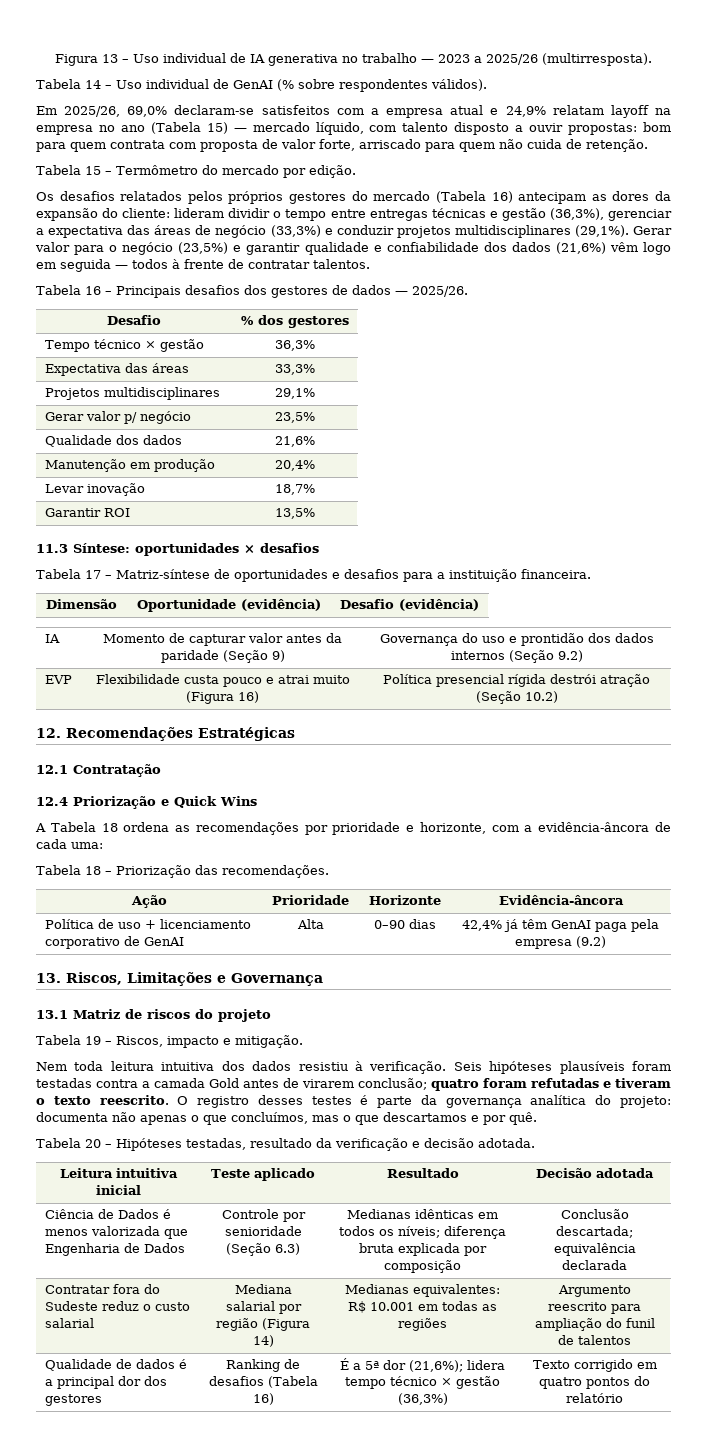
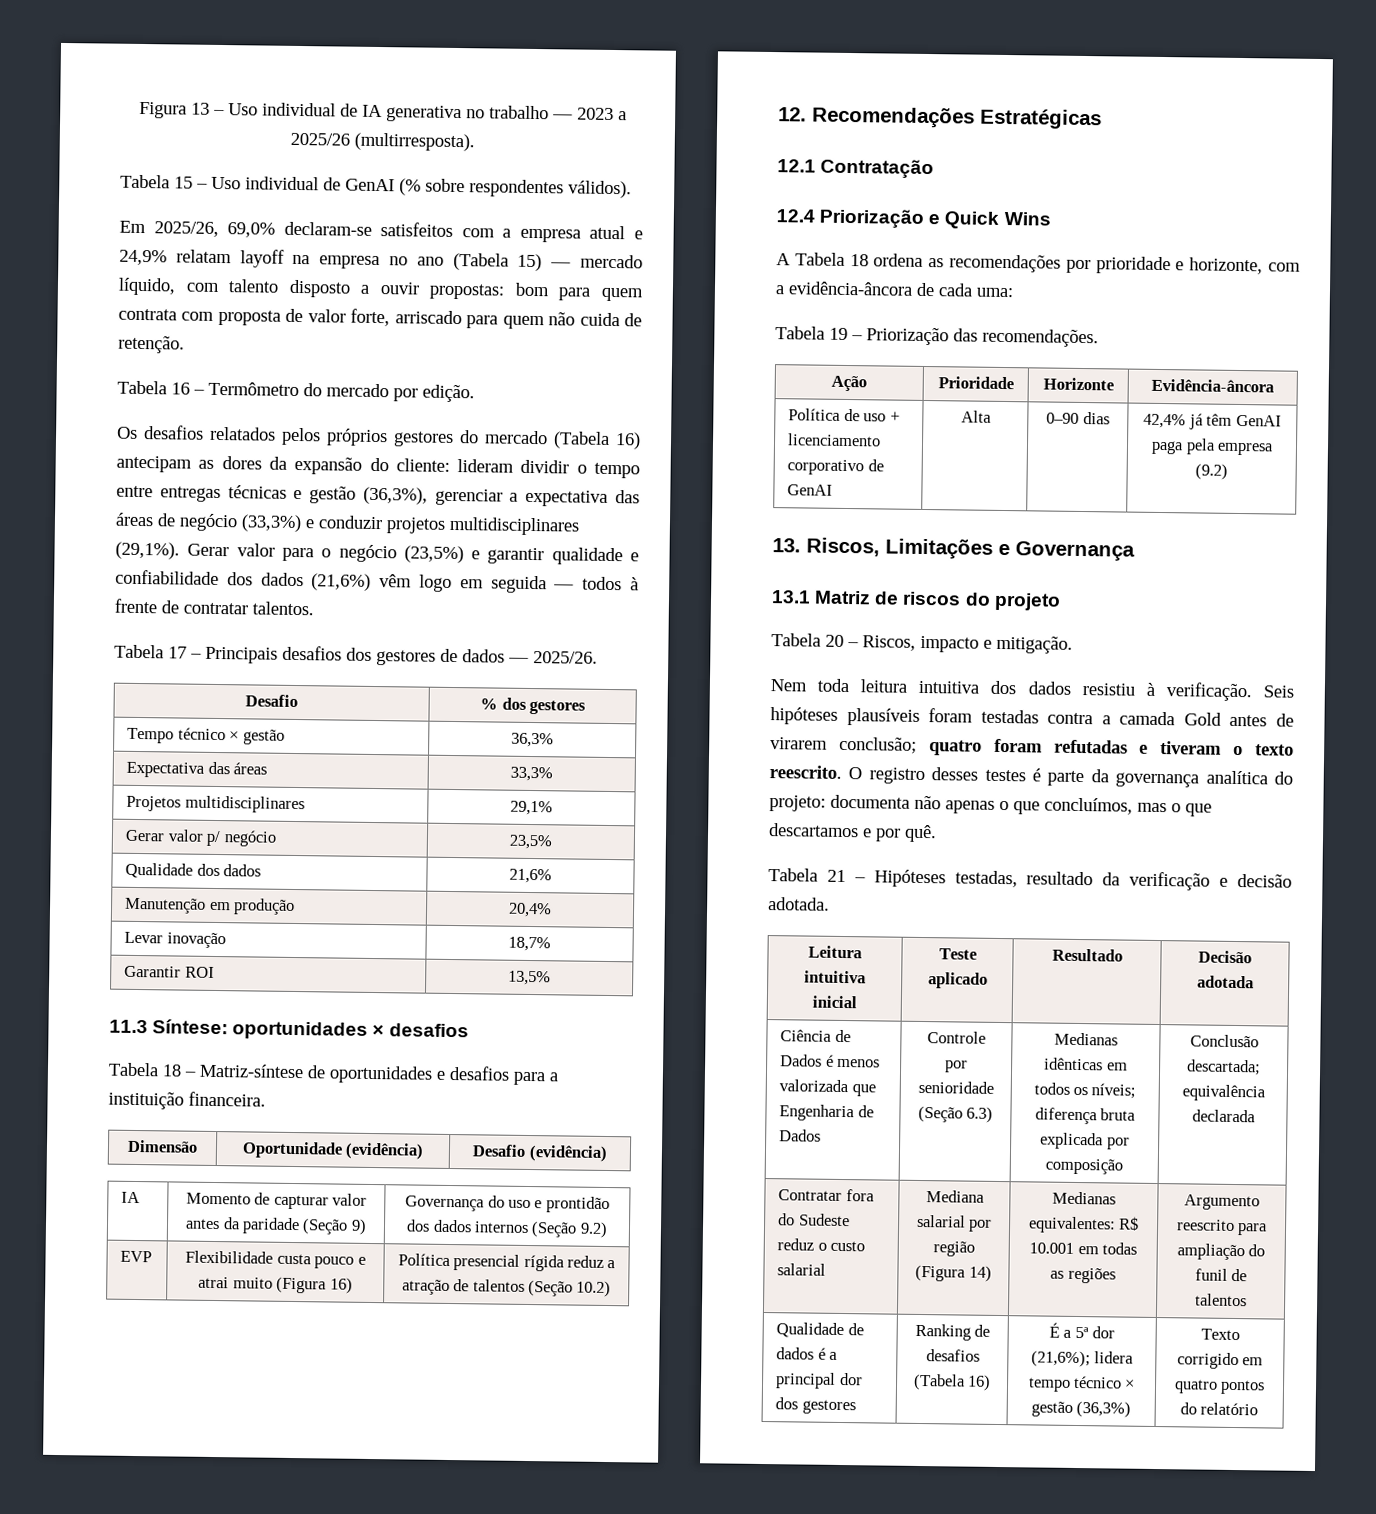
- Tabela 14 – Uso individual de GenAI (% sobre respondentes válidos).
+ Tabela 15 – Uso individual de GenAI (% sobre respondentes válidos).
- Tabela 15 – Termômetro do mercado por edição.
+ Tabela 16 – Termômetro do mercado por edição.
- Tabela 16 – Principais desafios dos gestores de dados — 2025/26.
+ Tabela 17 – Principais desafios dos gestores de dados — 2025/26.
- Tabela 17 – Matriz-síntese de oportunidades e desafios para a instituição financeira.
+ Tabela 18 – Matriz-síntese de oportunidades e desafios para a instituição financeira.
- EVP | Flexibilidade custa pouco e atrai muito (Figura 16) | Política presencial rígida destrói atração (Seção 10.2)
+ EVP | Flexibilidade custa pouco e atrai muito (Figura 16) | Política presencial rígida reduz a atração de talentos (Seção 10.2)
- Tabela 18 – Priorização das recomendações.
+ Tabela 19 – Priorização das recomendações.
- Tabela 19 – Riscos, impacto e mitigação.
+ Tabela 20 – Riscos, impacto e mitigação.
- Tabela 20 – Hipóteses testadas, resultado da verificação e decisão adotada.
+ Tabela 21 – Hipóteses testadas, resultado da verificação e decisão adotada.

